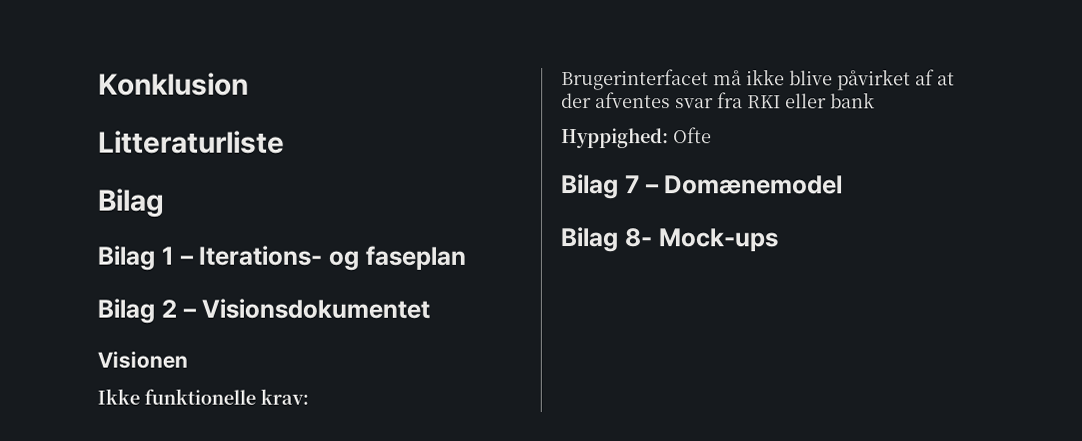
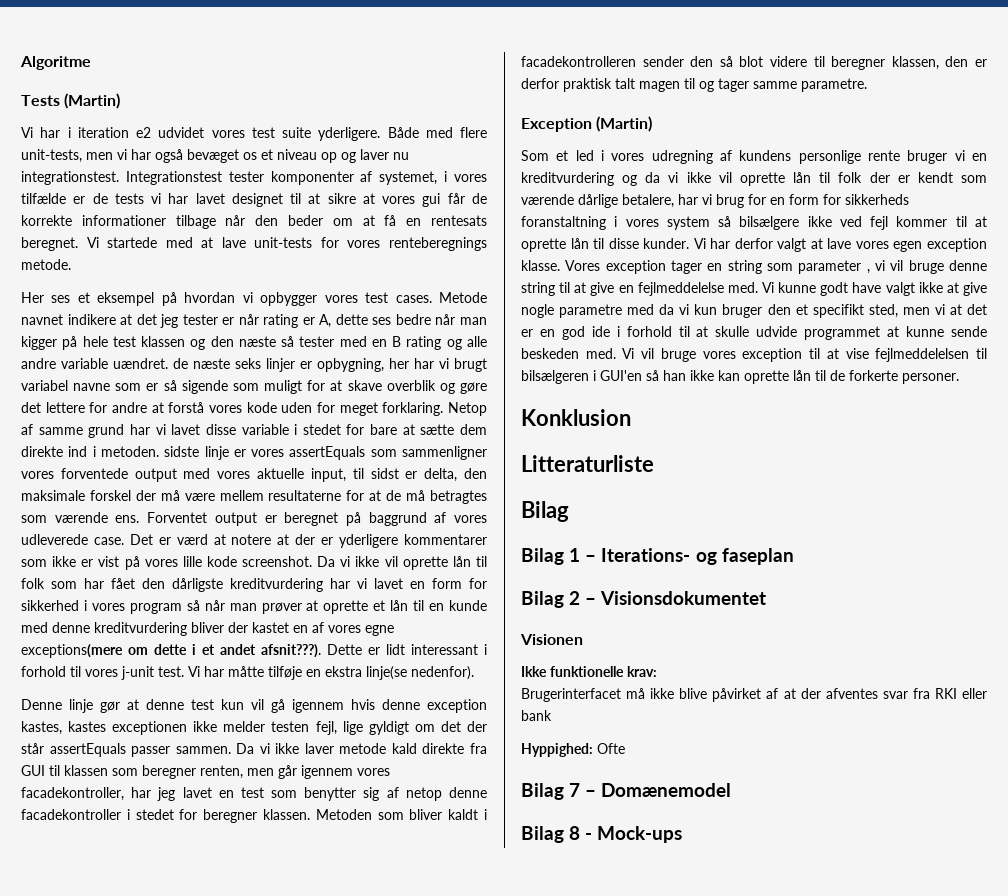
+ Algoritme
+ Tests (Martin)
+ Vi har i iteration e2 udvidet vores test suite yderligere. Både med flere unit-tests, men vi har også bevæget os et niveau op og laver nu integrationstest. Integrationstest tester komponenter af systemet, i vores tilfælde er de tests vi har lavet designet til at sikre at vores gui får de korrekte informationer tilbage når den beder om at få en rentesats beregnet. Vi startede med at lave unit-tests for vores renteberegnings metode.
+ Her ses et eksempel på hvordan vi opbygger vores test cases. Metode navnet indikere at det jeg tester er når rating er A, dette ses bedre når man kigger på hele test klassen og den næste så tester med en B rating og alle andre variable uændret. de næste seks linjer er opbygning, her har vi brugt variabel navne som er så sigende som muligt for at skave overblik og gøre det lettere for andre at forstå vores kode uden for meget forklaring. Netop af samme grund har vi lavet disse variable i stedet for bare at sætte dem direkte ind i metoden. sidste linje er vores assertEquals som sammenligner vores forventede output med vores aktuelle input, til sidst er delta, den maksimale forskel der må være mellem resultaterne for at de må betragtes som værende ens. Forventet output er beregnet på baggrund af vores udleverede case. Det er værd at notere at der er yderligere kommentarer som ikke er vist på vores lille kode screenshot. Da vi ikke vil oprette lån til folk som har fået den dårligste kreditvurdering har vi lavet en form for sikkerhed i vores program så når man prøver at oprette et lån til en kunde med denne kreditvurdering bliver der kastet en af vores egne exceptions(mere om dette i et andet afsnit???). Dette er lidt interessant i forhold til vores j-unit test. Vi har måtte tilføje en ekstra linje(se nedenfor).
+ Denne linje gør at denne test kun vil gå igennem hvis denne exception kastes, kastes exceptionen ikke melder testen fejl, lige gyldigt om det der står assertEquals passer sammen. Da vi ikke laver metode kald direkte fra GUI til klassen som beregner renten, men går igennem vores facadekontroller, har jeg lavet en test som benytter sig af netop denne facadekontroller i stedet for beregner klassen. Metoden som bliver kaldt i facadekontrolleren sender den så blot videre til beregner klassen, den er derfor praktisk talt magen til og tager samme parametre.
+ Exception (Martin)
+ Som et led i vores udregning af kundens personlige rente bruger vi en kreditvurdering og da vi ikke vil oprette lån til folk der er kendt som værende dårlige betalere, har vi brug for en form for sikkerheds foranstaltning i vores system så bilsælgere ikke ved fejl kommer til at oprette lån til disse kunder. Vi har derfor valgt at lave vores egen exception klasse. Vores exception tager en string som parameter , vi vil bruge denne string til at give en fejlmeddelelse med. Vi kunne godt have valgt ikke at give nogle parametre med da vi kun bruger den et specifikt sted, men vi at det er en god ide i forhold til at skulle udvide programmet at kunne sende beskeden med. Vi vil bruge vores exception til at vise fejlmeddelelsen til bilsælgeren i GUI'en så han ikke kan oprette lån til de forkerte personer.
- Bilag 8- Mock-ups
+ Bilag 8 - Mock-ups

